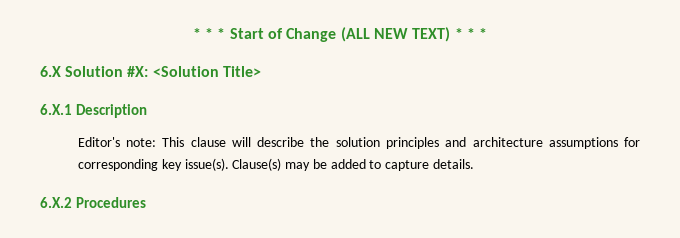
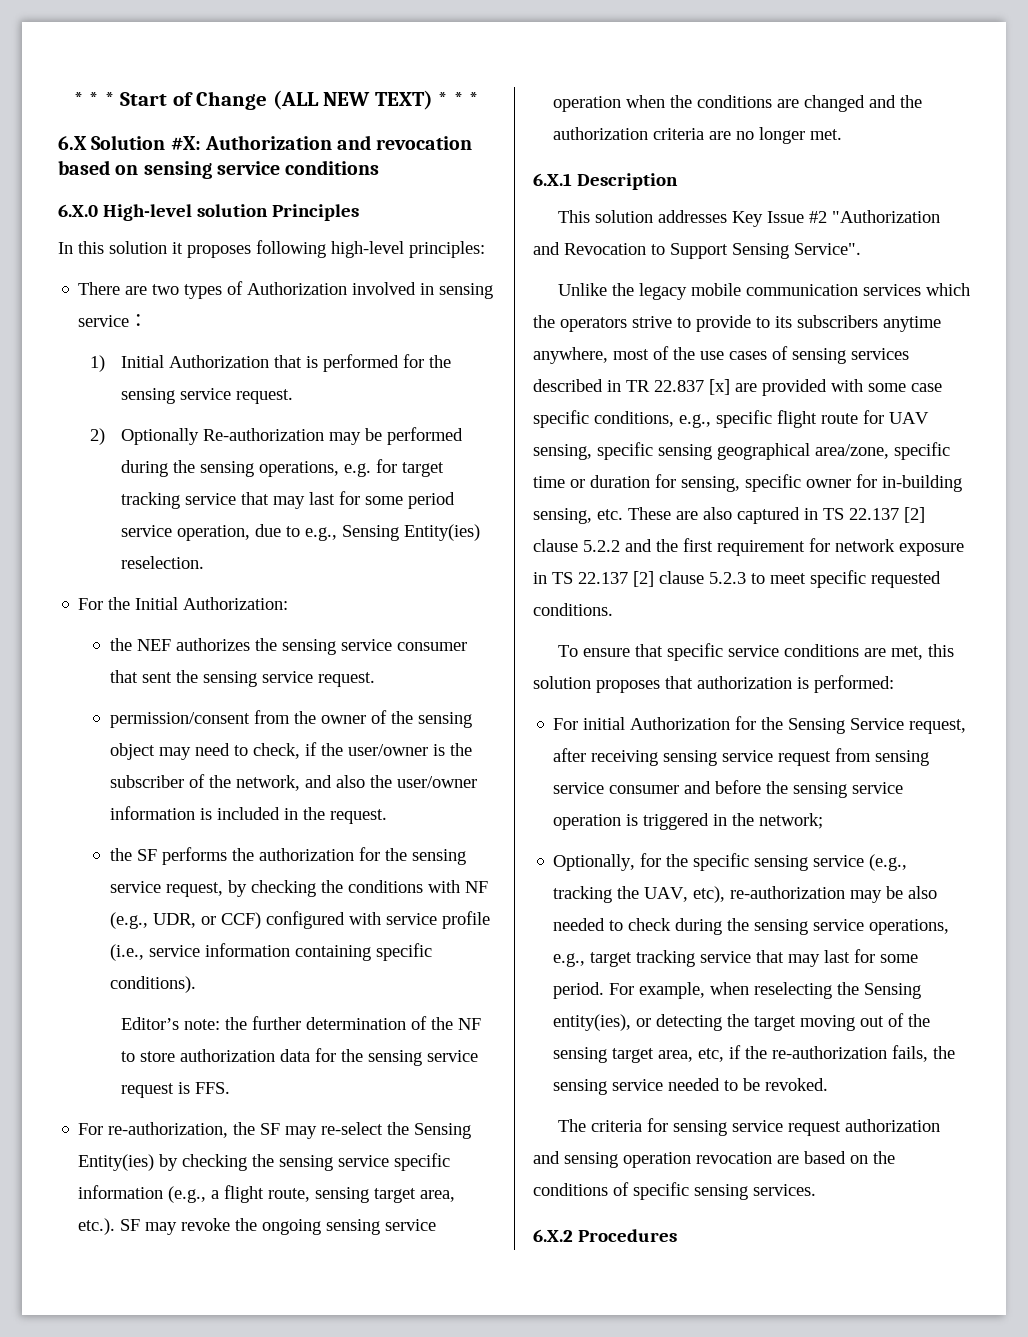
- 6.X Solution #X: <Solution Title>
+ 6.X Solution #X: Authorization and revocation based on sensing service conditions
+ 6.X.0 High-level solution Principles
+ In this solution it proposes following high-level principles:
+ There are two types of Authorization involved in sensing service：
+ 1) Initial Authorization that is performed for the sensing service request.
+ 2) Optionally Re-authorization may be performed during the sensing operations, e.g. for target tracking service that may last for some period service operation, due to e.g., Sensing Entity(ies) reselection.
+ For the Initial Authorization:
+ the NEF authorizes the sensing service consumer that sent the sensing service request.
+ permission/consent from the owner of the sensing object may need to check, if the user/owner is the subscriber of the network, and also the user/owner information is included in the request.
+ the SF performs the authorization for the sensing service request, by checking the conditions with NF (e.g., UDR, or CCF) configured with service profile (i.e., service information containing specific conditions).
+ Editor’s note: the further determination of the NF to store authorization data for the sensing service request is FFS.
+ For re-authorization, the SF may re-select the Sensing Entity(ies) by checking the sensing service specific information (e.g., a flight route, sensing target area, etc.). SF may revoke the ongoing sensing service operation when the conditions are changed and the authorization criteria are no longer met.
  6.X.1 Description
- Editor's note: This clause will describe the solution principles and architecture assumptions for corresponding key issue(s). Clause(s) may be added to capture details.
+ This solution addresses Key Issue #2 "Authorization and Revocation to Support Sensing Service".
+ Unlike the legacy mobile communication services which the operators strive to provide to its subscribers anytime anywhere, most of the use cases of sensing services described in TR 22.837 [x] are provided with some case specific conditions, e.g., specific flight route for UAV sensing, specific sensing geographical area/zone, specific time or duration for sensing, specific owner for in-building sensing, etc. These are also captured in TS 22.137 [2] clause 5.2.2 and the first requirement for network exposure in TS 22.137 [2] clause 5.2.3 to meet specific requested conditions.
+ To ensure that specific service conditions are met, this solution proposes that authorization is performed:
+ For initial Authorization for the Sensing Service request, after receiving sensing service request from sensing service consumer and before the sensing service operation is triggered in the network;
+ Optionally, for the specific sensing service (e.g., tracking the UAV, etc), re-authorization may be also needed to check during the sensing service operations, e.g., target tracking service that may last for some period. For example, when reselecting the Sensing entity(ies), or detecting the target moving out of the sensing target area, etc, if the re-authorization fails, the sensing service needed to be revoked.
+ The criteria for sensing service request authorization and sensing operation revocation are based on the conditions of specific sensing services.

